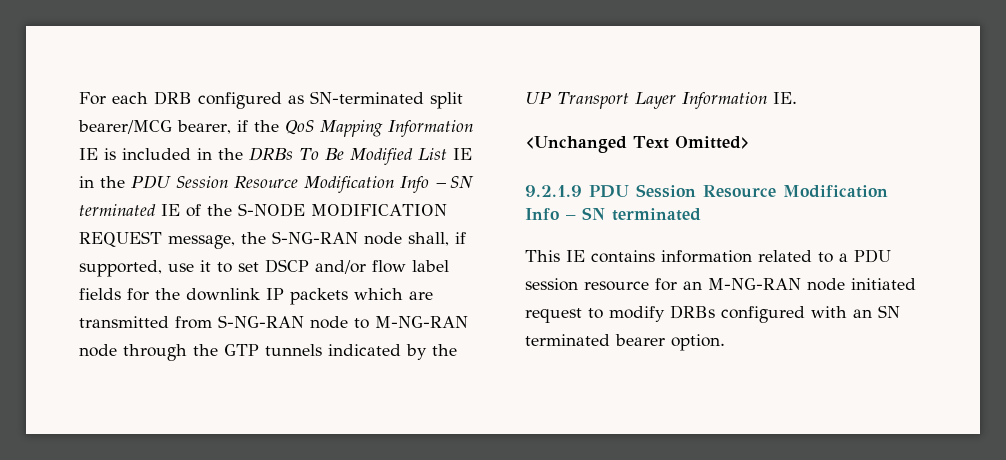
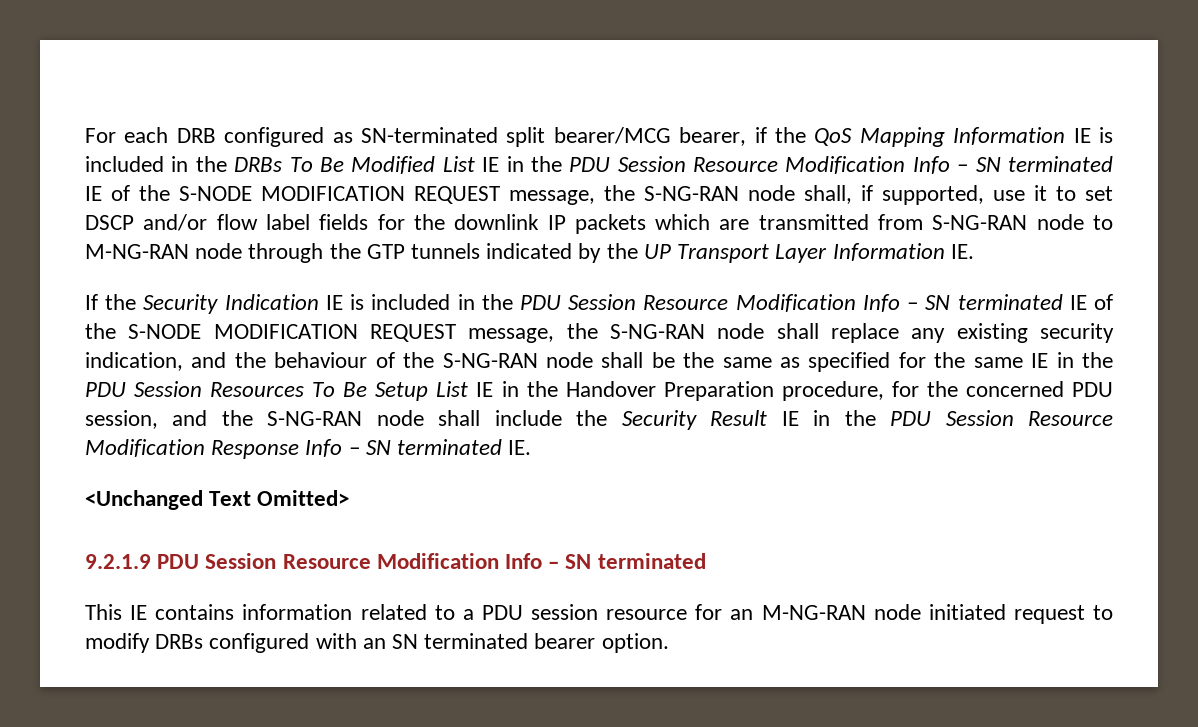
+ If the Security Indication IE is included in the PDU Session Resource Modification Info – SN terminated IE of the S-NODE MODIFICATION REQUEST message, the S-NG-RAN node shall replace any existing security indication, and the behaviour of the S-NG-RAN node shall be the same as specified for the same IE in the PDU Session Resources To Be Setup List IE in the Handover Preparation procedure, for the concerned PDU session, and the S-NG-RAN node shall include the Security Result IE in the PDU Session Resource Modification Response Info – SN terminated IE.

